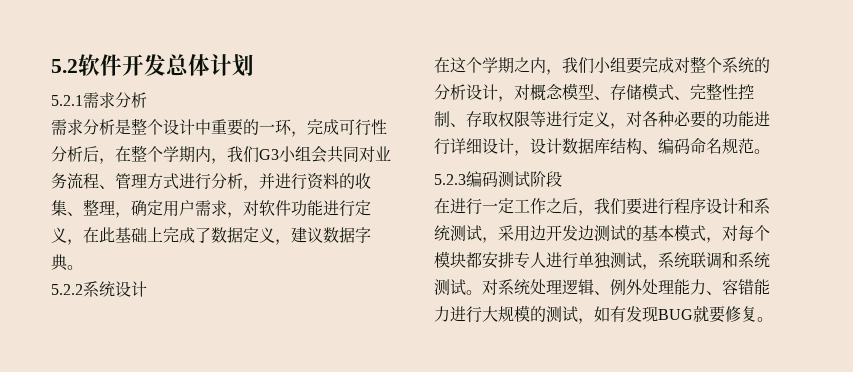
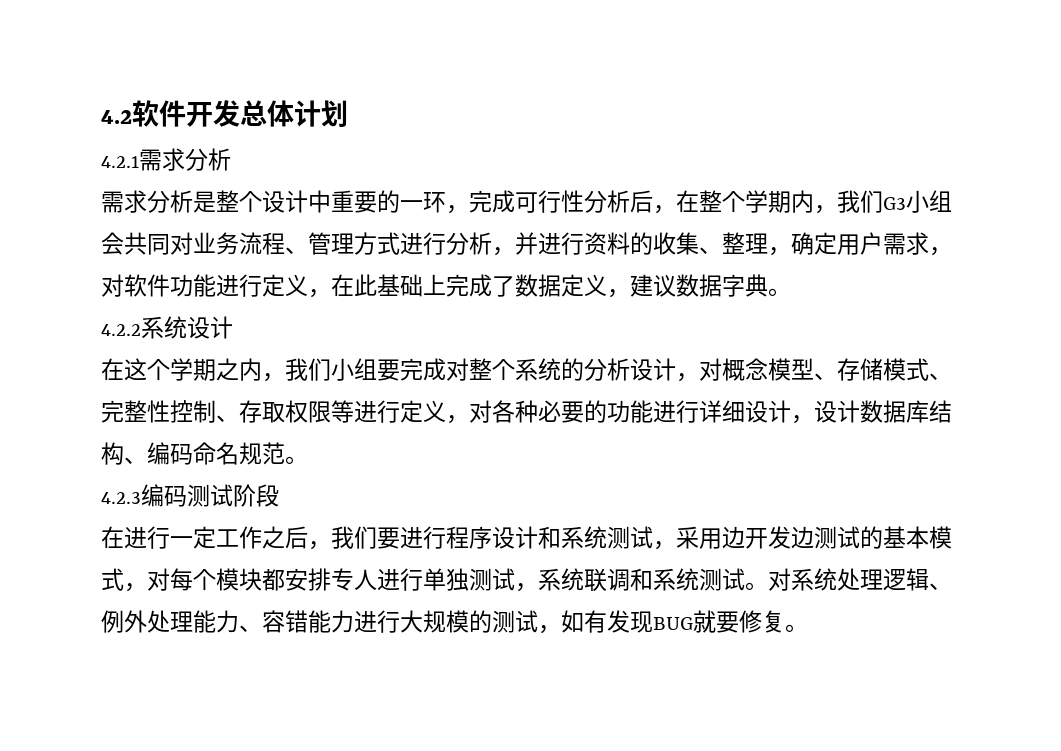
- 5.2软件开发总体计划
+ 4.2软件开发总体计划
- 5.2.1需求分析
+ 4.2.1需求分析
- 5.2.2系统设计
+ 4.2.2系统设计
- 5.2.3编码测试阶段
+ 4.2.3编码测试阶段

